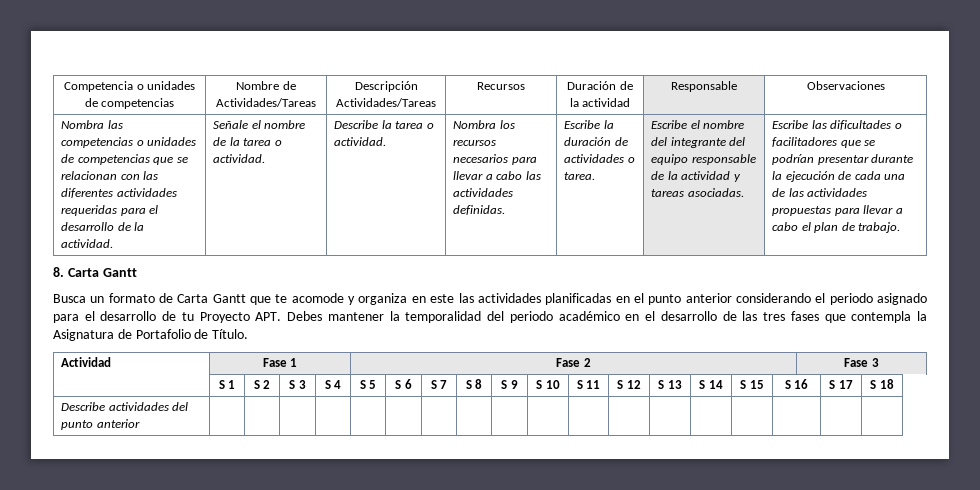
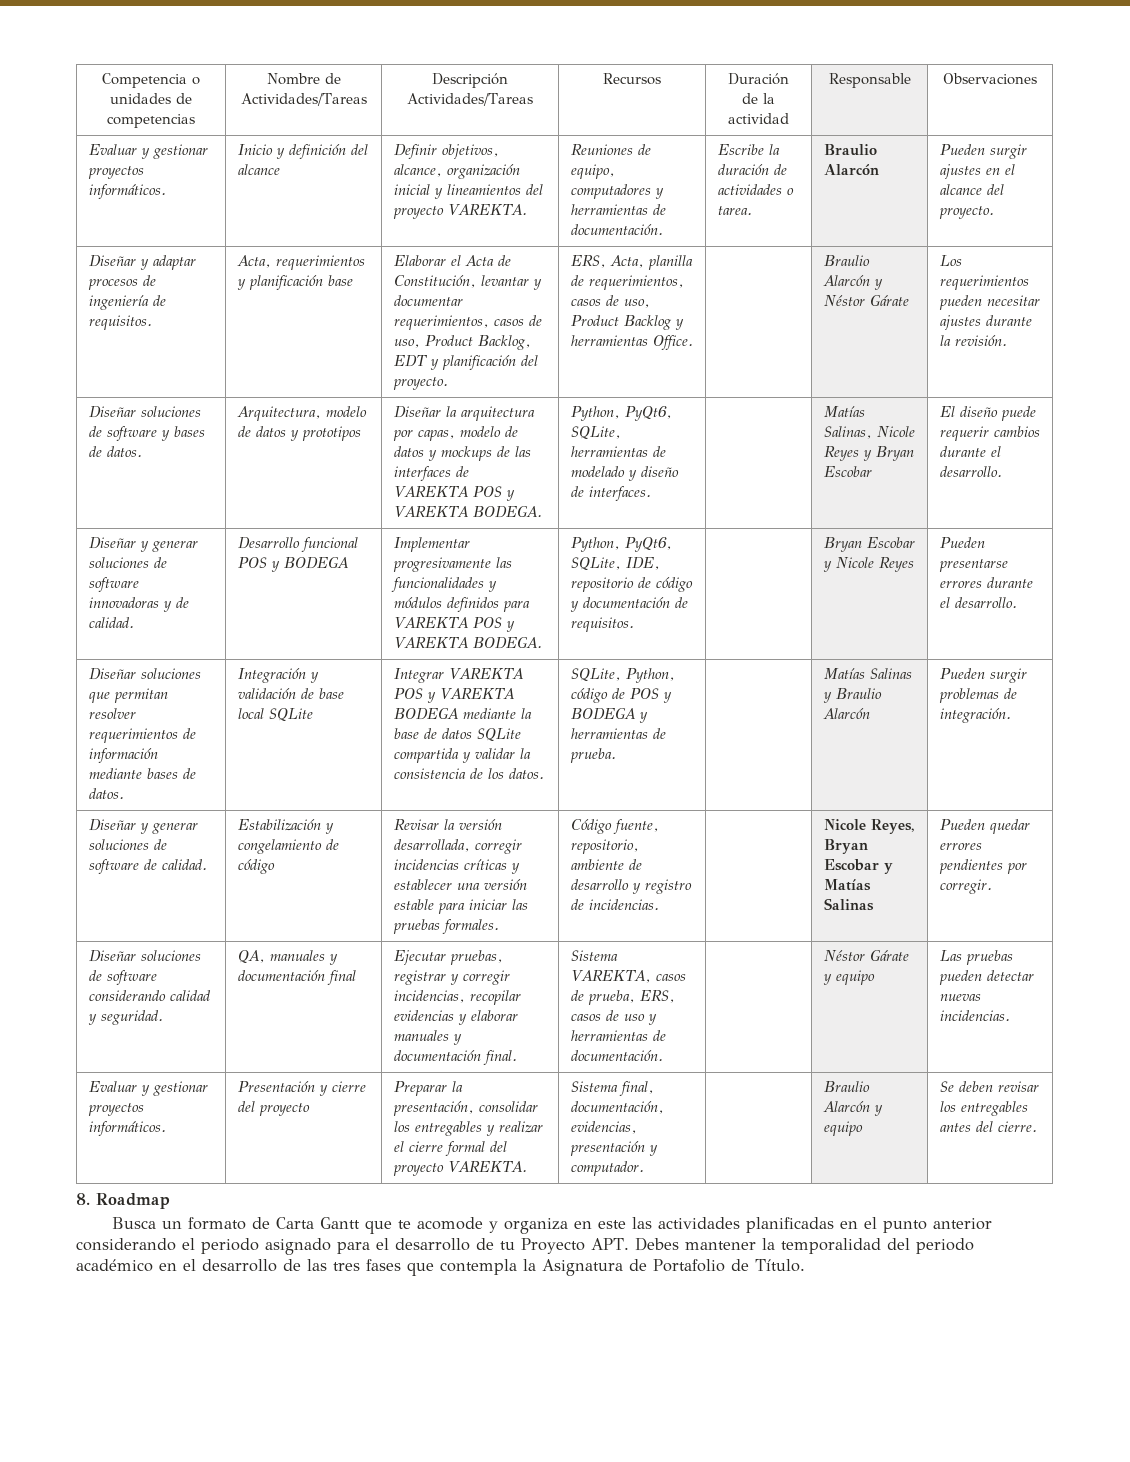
- Nombra las competencias o unidades de competencias que se relacionan con las diferentes actividades requeridas para el desarrollo de la actividad. | Señale el nombre de la tarea o actividad. | Describe la tarea o actividad. | Nombra los recursos necesarios para llevar a cabo las actividades definidas.
+ Evaluar y gestionar proyectos informáticos. | Inicio y definición del alcance | Definir objetivos, alcance, organización inicial y lineamientos del proyecto VAREKTA. | Reuniones de equipo, computadores y herramientas de documentación.
- Escribe el nombre del integrante del equipo responsable de la actividad y tareas asociadas. | Escribe las dificultades o facilitadores que se podrían presentar durante la ejecución de cada una de las actividades propuestas para llevar a cabo el plan de trabajo.
+ Braulio Alarcón | Pueden surgir ajustes en el alcance del proyecto.
+ Diseñar y adaptar procesos de ingeniería de requisitos. | Acta, requerimientos y planificación base | Elaborar el Acta de Constitución, levantar y documentar requerimientos, casos de uso, Product Backlog, EDT y planificación del proyecto. | ERS, Acta, planilla de requerimientos, casos de uso, Product Backlog y herramientas Office. | | Braulio Alarcón y Néstor Gárate | Los requerimientos pueden necesitar ajustes durante la revisión.
+ Diseñar soluciones de software y bases de datos. | Arquitectura, modelo de datos y prototipos | Diseñar la arquitectura por capas, modelo de datos y mockups de las interfaces de VAREKTA POS y VAREKTA BODEGA. | Python, PyQt6, SQLite, herramientas de modelado y diseño de interfaces. | | Matías Salinas, Nicole Reyes y Bryan Escobar | El diseño puede requerir cambios durante el desarrollo.
+ Diseñar y generar soluciones de software innovadoras y de calidad. | Desarrollo funcional POS y BODEGA | Implementar progresivamente las funcionalidades y módulos definidos para VAREKTA POS y VAREKTA BODEGA. | Python, PyQt6, SQLite, IDE, repositorio de código y documentación de requisitos. | | Bryan Escobar y Nicole Reyes | Pueden presentarse errores durante el desarrollo.
+ Diseñar soluciones que permitan resolver requerimientos de información mediante bases de datos. | Integración y validación de base local SQLite | Integrar VAREKTA POS y VAREKTA BODEGA mediante la base de datos SQLite compartida y validar la consistencia de los datos. | SQLite, Python, código de POS y BODEGA y herramientas de prueba. | | Matías Salinas y Braulio Alarcón | Pueden surgir problemas de integración.
+ Diseñar y generar soluciones de software de calidad. | Estabilización y congelamiento de código | Revisar la versión desarrollada, corregir incidencias críticas y establecer una versión estable para iniciar las pruebas formales. | Código fuente, repositorio, ambiente de desarrollo y registro de incidencias. | | Nicole Reyes, Bryan Escobar y Matías Salinas | Pueden quedar errores pendientes por corregir.
+ Diseñar soluciones de software considerando calidad y seguridad. | QA, manuales y documentación final | Ejecutar pruebas, registrar y corregir incidencias, recopilar evidencias y elaborar manuales y documentación final. | Sistema VAREKTA, casos de prueba, ERS, casos de uso y herramientas de documentación. | | Néstor Gárate y equipo | Las pruebas pueden detectar nuevas incidencias.
+ Evaluar y gestionar proyectos informáticos. | Presentación y cierre del proyecto | Preparar la presentación, consolidar los entregables y realizar el cierre formal del proyecto VAREKTA. | Sistema final, documentación, evidencias, presentación y computador. | | Braulio Alarcón y equipo | Se deben revisar los entregables antes del cierre.
- 8. Carta Gantt
+ 8. Roadmap
- Actividad | Fase 1 | Fase 2 | Fase 3
- | S 1 | S 2 | S 3 | S 4 | S 5 | S 6 | S 7 | S 8 | S 9 | S 10 | S 11 | S 12 | S 13 | S 14 | S 15 | S 16 | S 17 | S 18
- Describe actividades del punto anterior | | | | | | | | | | | | | | | | | |

